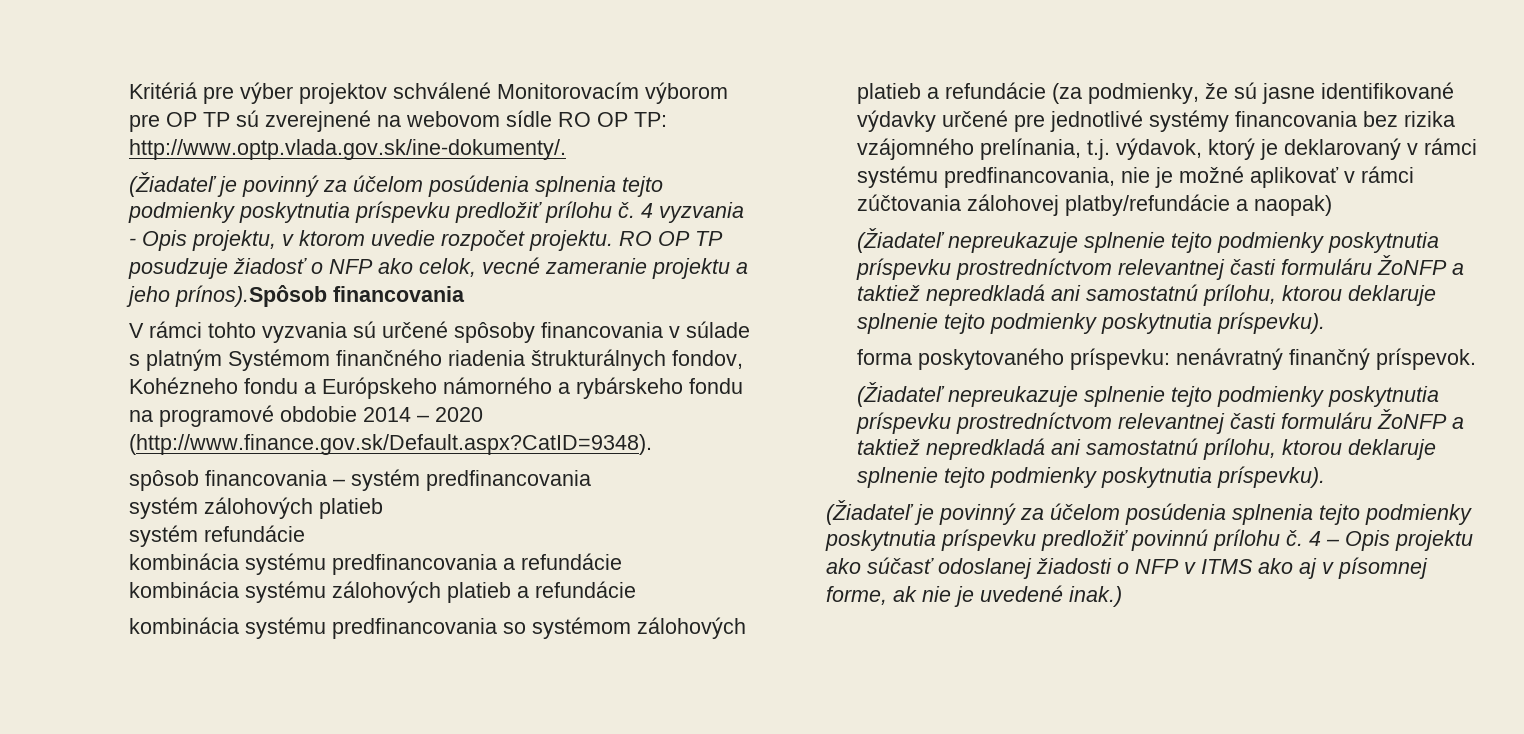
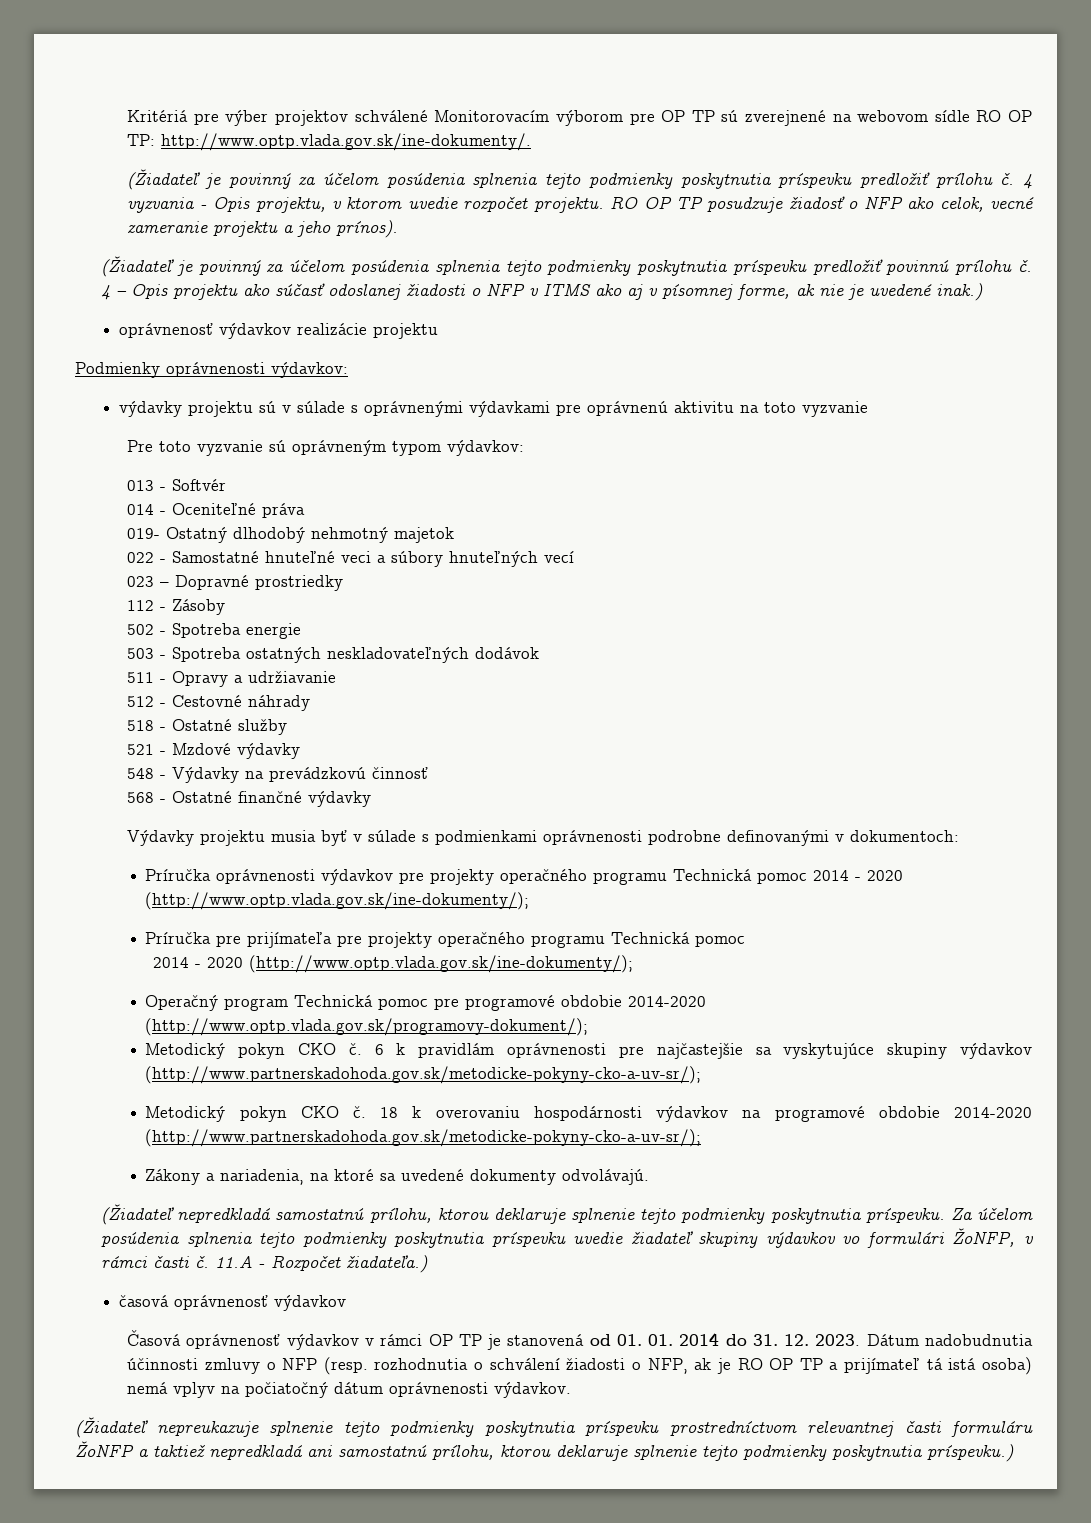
- RO OP TP posudzuje žiadosť o NFP ako celok, vecné zameranie projektu a jeho prínos).Spôsob financovania
- V rámci tohto vyzvania sú určené spôsoby financovania v súlade s platným Systémom finančného riadenia štrukturálnych fondov, Kohézneho fondu a Európskeho námorného a rybárskeho fondu na programové obdobie 2014 – 2020 (http://www.finance.gov.sk/Default.aspx?CatID=9348).
- spôsob financovania – systém predfinancovania
- systém zálohových platieb
- systém refundácie
- kombinácia systému predfinancovania a refundácie
- kombinácia systému zálohových platieb a refundácie
- kombinácia systému predfinancovania so systémom zálohových platieb a refundácie (za podmienky, že sú jasne identifikované výdavky určené pre jednotlivé systémy financovania bez rizika vzájomného prelínania, t.j. výdavok, ktorý je deklarovaný v rámci systému predfinancovania, nie je možné aplikovať v rámci zúčtovania zálohovej platby/refundácie a naopak)
- (Žiadateľ nepreukazuje splnenie tejto podmienky poskytnutia príspevku prostredníctvom relevantnej časti formuláru ŽoNFP a taktiež nepredkladá ani samostatnú prílohu, ktorou deklaruje splnenie tejto podmienky poskytnutia príspevku).
- forma poskytovaného príspevku: nenávratný finančný príspevok.
- (Žiadateľ nepreukazuje splnenie tejto podmienky poskytnutia príspevku prostredníctvom relevantnej časti formuláru ŽoNFP a taktiež nepredkladá ani samostatnú prílohu, ktorou deklaruje splnenie tejto podmienky poskytnutia príspevku).
+ RO OP TP posudzuje žiadosť o NFP ako celok, vecné zameranie projektu a jeho prínos).
+ oprávnenosť výdavkov realizácie projektu
+ Podmienky oprávnenosti výdavkov:
+ výdavky projektu sú v súlade s oprávnenými výdavkami pre oprávnenú aktivitu na toto vyzvanie
+ Pre toto vyzvanie sú oprávneným typom výdavkov:
+ 013 - Softvér
+ 014 - Oceniteľné práva
+ 019- Ostatný dlhodobý nehmotný majetok
+ 022 - Samostatné hnuteľné veci a súbory hnuteľných vecí
+ 023 – Dopravné prostriedky
+ 112 - Zásoby
+ 502 - Spotreba energie
+ 503 - Spotreba ostatných neskladovateľných dodávok
+ 511 - Opravy a udržiavanie
+ 512 - Cestovné náhrady
+ 518 - Ostatné služby
+ 521 - Mzdové výdavky
+ 548 - Výdavky na prevádzkovú činnosť
+ 568 - Ostatné finančné výdavky
+ Výdavky projektu musia byť v súlade s podmienkami oprávnenosti podrobne definovanými v dokumentoch:
+ Príručka oprávnenosti výdavkov pre projekty operačného programu Technická pomoc 2014 - 2020 (http://www.optp.vlada.gov.sk/ine-dokumenty/);
+ Príručka pre prijímateľa pre projekty operačného programu Technická pomoc
+ 2014 - 2020 (http://www.optp.vlada.gov.sk/ine-dokumenty/);
+ Operačný program Technická pomoc pre programové obdobie 2014-2020 (http://www.optp.vlada.gov.sk/programovy-dokument/);
+ Metodický pokyn CKO č. 6 k pravidlám oprávnenosti pre najčastejšie sa vyskytujúce skupiny výdavkov (http://www.partnerskadohoda.gov.sk/metodicke-pokyny-cko-a-uv-sr/);
+ Metodický pokyn CKO č. 18 k overovaniu hospodárnosti výdavkov na programové obdobie 2014-2020 (http://www.partnerskadohoda.gov.sk/metodicke-pokyny-cko-a-uv-sr/);
+ Zákony a nariadenia, na ktoré sa uvedené dokumenty odvolávajú.
+ (Žiadateľ nepredkladá samostatnú prílohu, ktorou deklaruje splnenie tejto podmienky poskytnutia príspevku. Za účelom posúdenia splnenia tejto podmienky poskytnutia príspevku uvedie žiadateľ skupiny výdavkov vo formulári ŽoNFP, v rámci časti č. 11.A - Rozpočet žiadateľa.)
+ časová oprávnenosť výdavkov
+ Časová oprávnenosť výdavkov v rámci OP TP je stanovená od 01. 01. 2014 do 31. 12. 2023. Dátum nadobudnutia účinnosti zmluvy o NFP (resp. rozhodnutia o schválení žiadosti o NFP, ak je RO OP TP a prijímateľ tá istá osoba) nemá vplyv na počiatočný dátum oprávnenosti výdavkov.
+ (Žiadateľ nepreukazuje splnenie tejto podmienky poskytnutia príspevku prostredníctvom relevantnej časti formuláru ŽoNFP a taktiež nepredkladá ani samostatnú prílohu, ktorou deklaruje splnenie tejto podmienky poskytnutia príspevku.)

